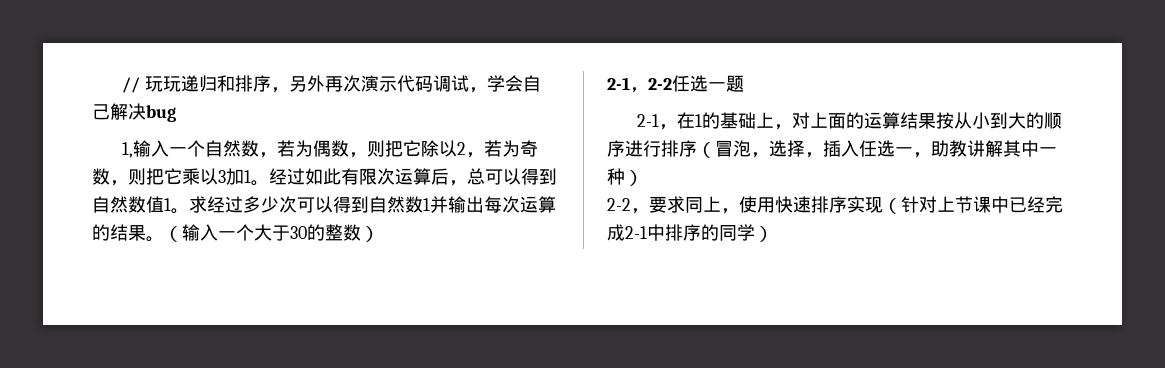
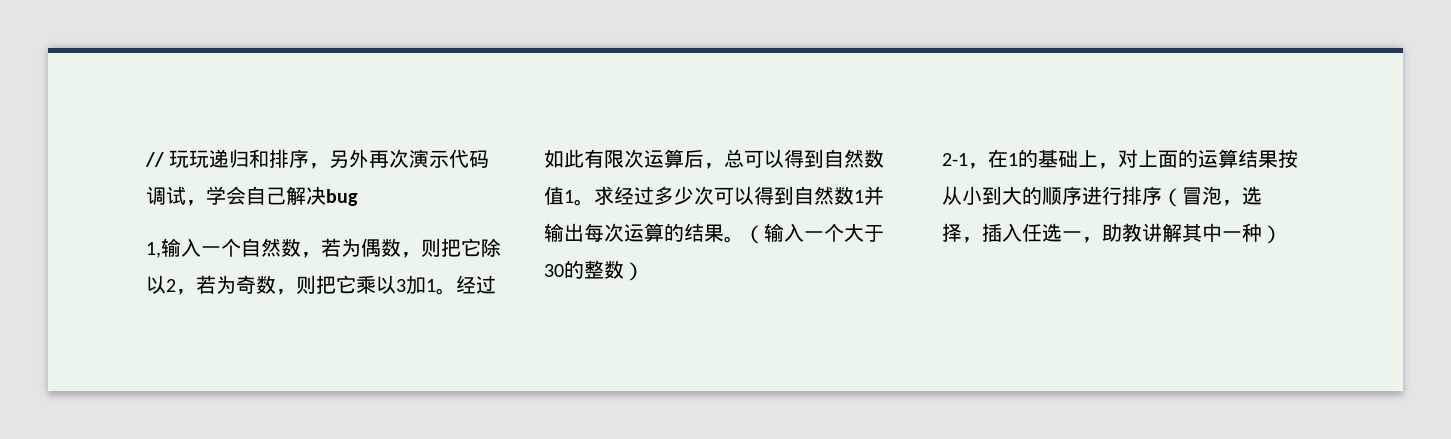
- 2-1，2-2任选一题
- 2-2，要求同上，使用快速排序实现（针对上节课中已经完成2-1中排序的同学）

